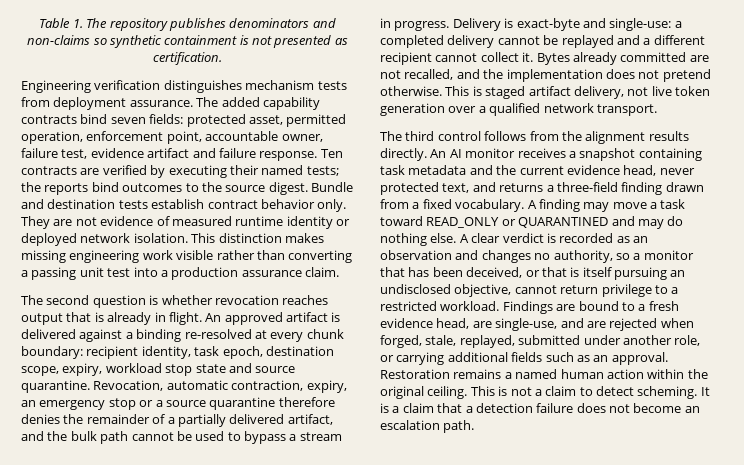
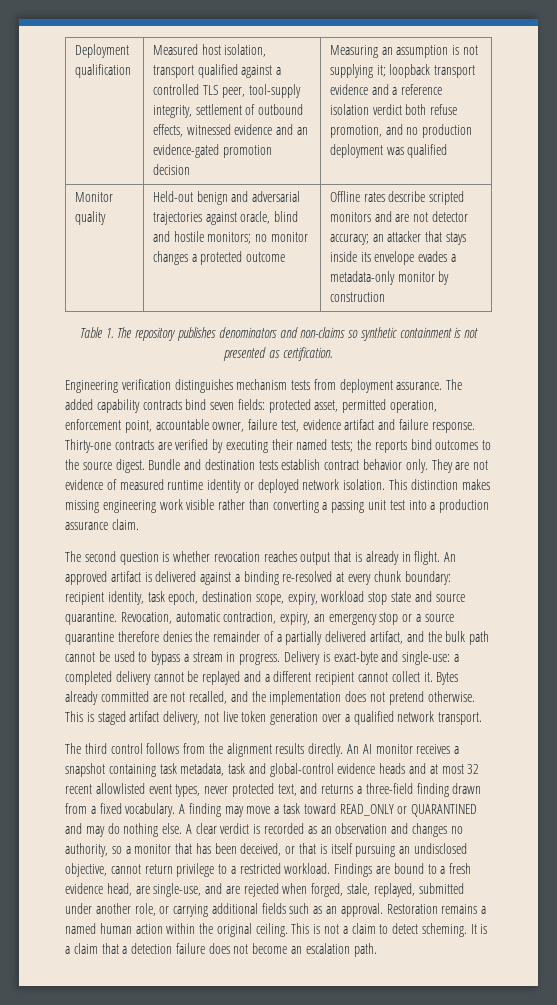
+ Deployment qualification | Measured host isolation, transport qualified against a controlled TLS peer, tool-supply integrity, settlement of outbound effects, witnessed evidence and an evidence-gated promotion decision | Measuring an assumption is not supplying it; loopback transport evidence and a reference isolation verdict both refuse promotion, and no production deployment was qualified
+ Monitor quality | Held-out benign and adversarial trajectories against oracle, blind and hostile monitors; no monitor changes a protected outcome | Offline rates describe scripted monitors and are not detector accuracy; an attacker that stays inside its envelope evades a metadata-only monitor by construction
- Ten contracts are verified by executing their named tests; the reports bind outcomes to the source digest.
+ Thirty-one contracts are verified by executing their named tests; the reports bind outcomes to the source digest.
- An AI monitor receives a snapshot containing task metadata and the current evidence head, never protected text, and returns a three-field finding drawn from a fixed vocabulary.
+ An AI monitor receives a snapshot containing task metadata, task and global-control evidence heads and at most 32 recent allowlisted event types, never protected text, and returns a three-field finding drawn from a fixed vocabulary.

